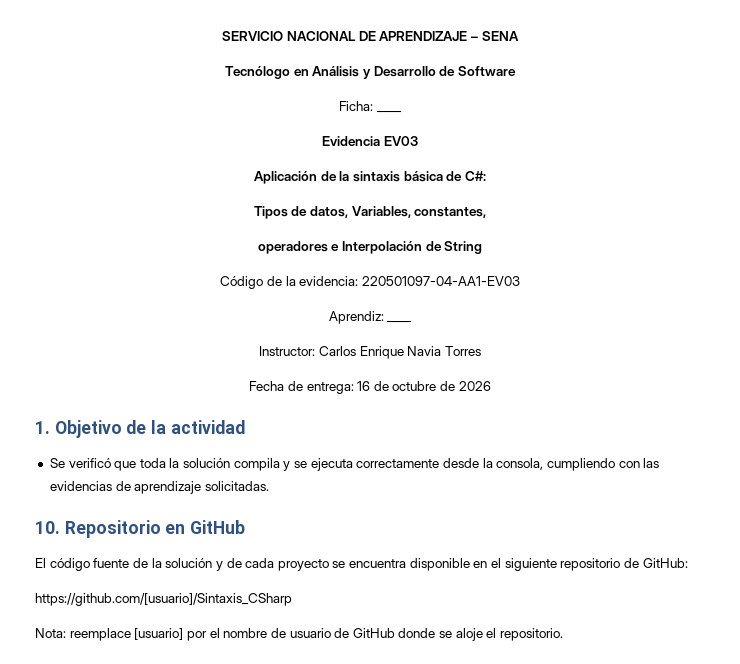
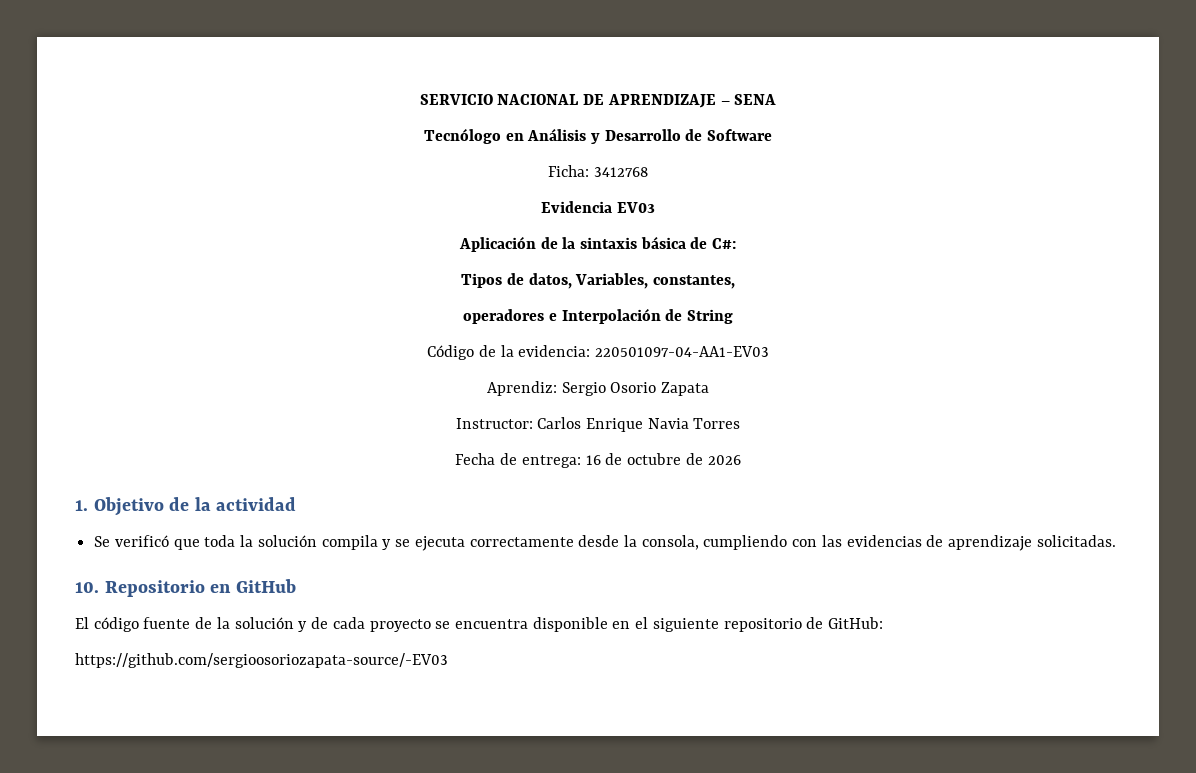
- Ficha: ____
+ Ficha: 3412768
- Aprendiz: ____
+ Aprendiz: Sergio Osorio Zapata
- https://github.com/[usuario]/Sintaxis_CSharp
- Nota: reemplace [usuario] por el nombre de usuario de GitHub donde se aloje el repositorio.
+ https://github.com/sergioosoriozapata-source/-EV03

